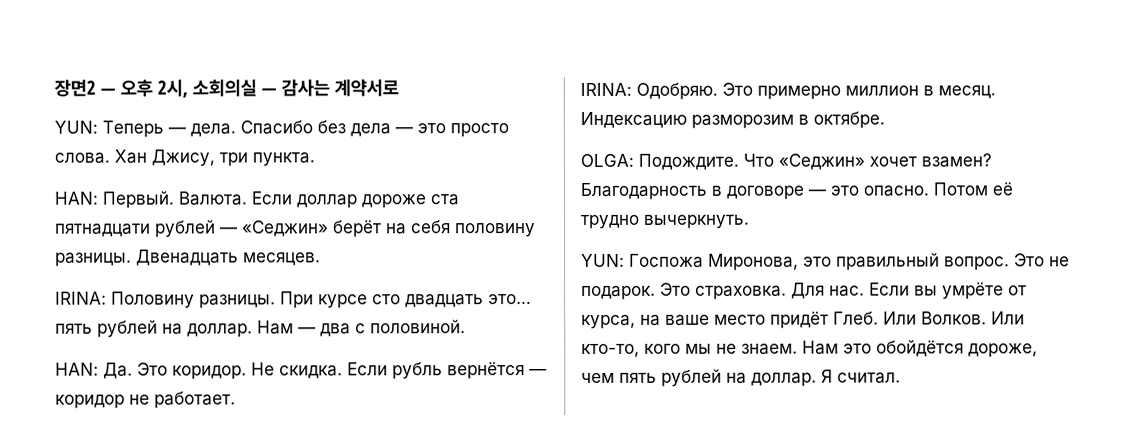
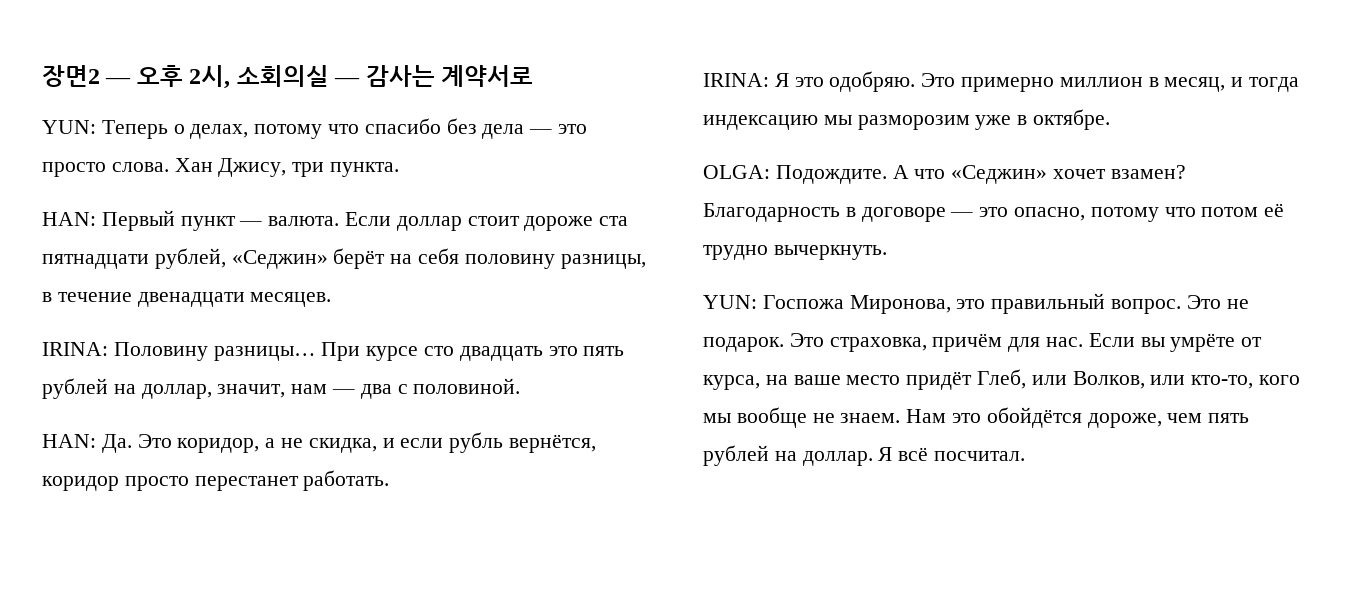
- YUN: Теперь — дела. Спасибо без дела — это просто слова.
+ YUN: Теперь о делах, потому что спасибо без дела — это просто слова.
- HAN: Первый. Валюта.
+ HAN: Первый пункт — валюта.
- Если доллар дороже ста пятнадцати рублей — «Седжин» берёт на себя половину разницы. Двенадцать месяцев.
+ Если доллар стоит дороже ста пятнадцати рублей, «Седжин» берёт на себя половину разницы, в течение двенадцати месяцев.
- IRINA: Половину разницы.
+ IRINA: Половину разницы…
- При курсе сто двадцать это… пять рублей на доллар. Нам — два с половиной.
+ При курсе сто двадцать это пять рублей на доллар, значит, нам — два с половиной.
- HAN: Да. Это коридор. Не скидка. Если рубль вернётся — коридор не работает.
- IRINA: Одобряю. Это примерно миллион в месяц. Индексацию разморозим в октябре.
+ HAN: Да. Это коридор, а не скидка, и если рубль вернётся, коридор просто перестанет работать.
+ IRINA: Я это одобряю. Это примерно миллион в месяц, и тогда индексацию мы разморозим уже в октябре.
- Что «Седжин» хочет взамен?
+ А что «Седжин» хочет взамен?
- Благодарность в договоре — это опасно. Потом её трудно вычеркнуть.
+ Благодарность в договоре — это опасно, потому что потом её трудно вычеркнуть.
- Это страховка. Для нас.
+ Это страховка, причём для нас.
- Если вы умрёте от курса, на ваше место придёт Глеб. Или Волков. Или кто-то, кого мы не знаем.
+ Если вы умрёте от курса, на ваше место придёт Глеб, или Волков, или кто-то, кого мы вообще не знаем.
- Я считал.
+ Я всё посчитал.

